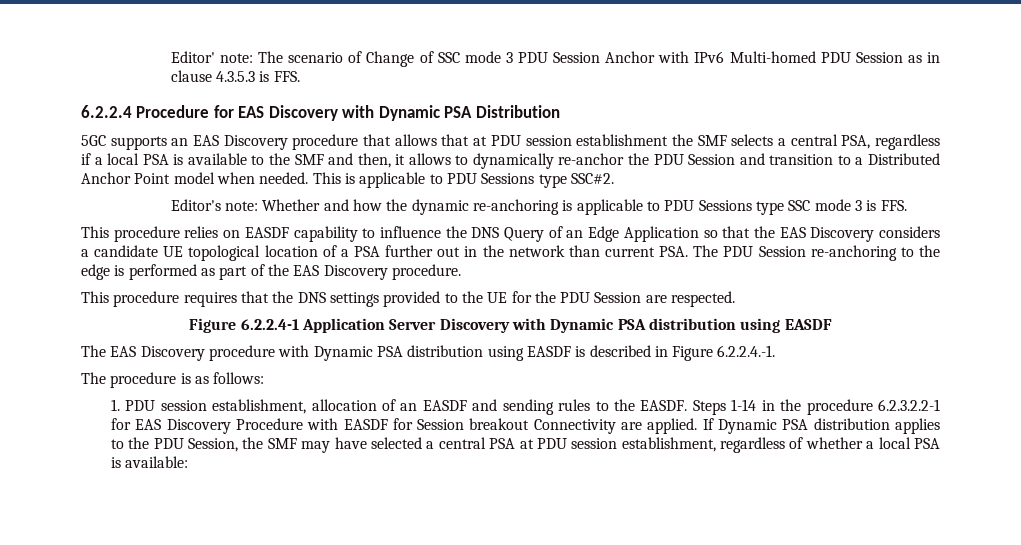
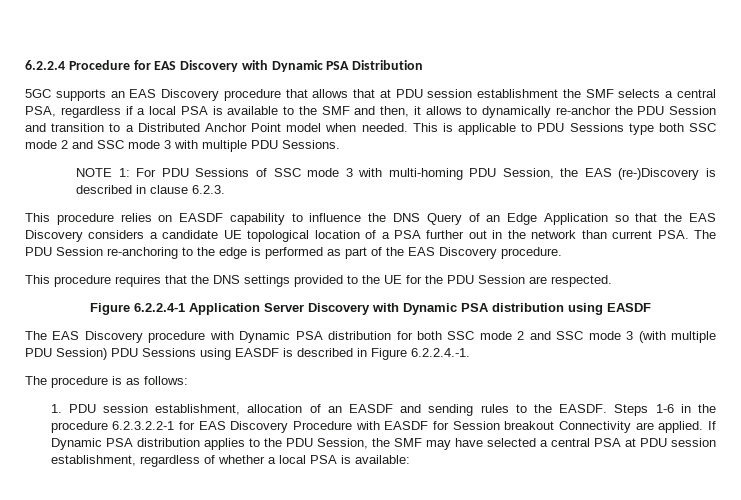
- Editor' note: The scenario of Change of SSC mode 3 PDU Session Anchor with IPv6 Multi-homed PDU Session as in clause 4.3.5.3 is FFS.
- This is applicable to PDU Sessions type SSC#2.
- Editor's note: Whether and how the dynamic re-anchoring is applicable to PDU Sessions type SSC mode 3 is FFS.
+ This is applicable to PDU Sessions type both SSC mode 2 and SSC mode 3 with multiple PDU Sessions.
+ NOTE 1: For PDU Sessions of SSC mode 3 with multi-homing PDU Session, the EAS (re-)Discovery is described in clause 6.2.3.
- The EAS Discovery procedure with Dynamic PSA distribution using EASDF is described in Figure 6.2.2.4.-1.
+ The EAS Discovery procedure with Dynamic PSA distribution for both SSC mode 2 and SSC mode 3 (with multiple PDU Session) PDU Sessions using EASDF is described in Figure 6.2.2.4.-1.
- Steps 1-14 in the procedure 6.2.3.2.2-1 for EAS Discovery Procedure with EASDF for Session breakout Connectivity are applied.
+ Steps 1-6 in the procedure 6.2.3.2.2-1 for EAS Discovery Procedure with EASDF for Session breakout Connectivity are applied.

